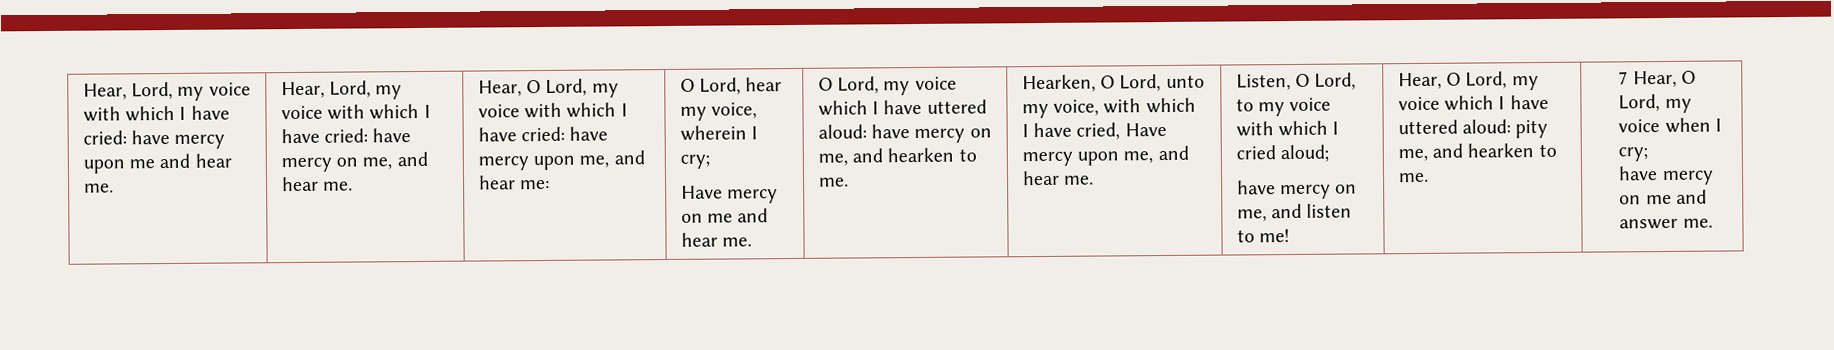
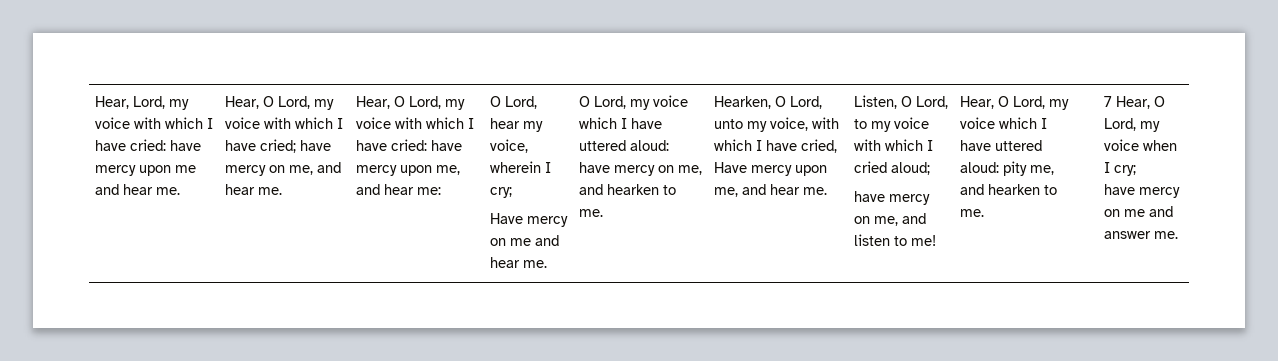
- Hear, Lord, my voice with which I have cried: have mercy on me, and hear me.
+ Hear, O Lord, my voice with which I have cried; have mercy on me, and hear me.

